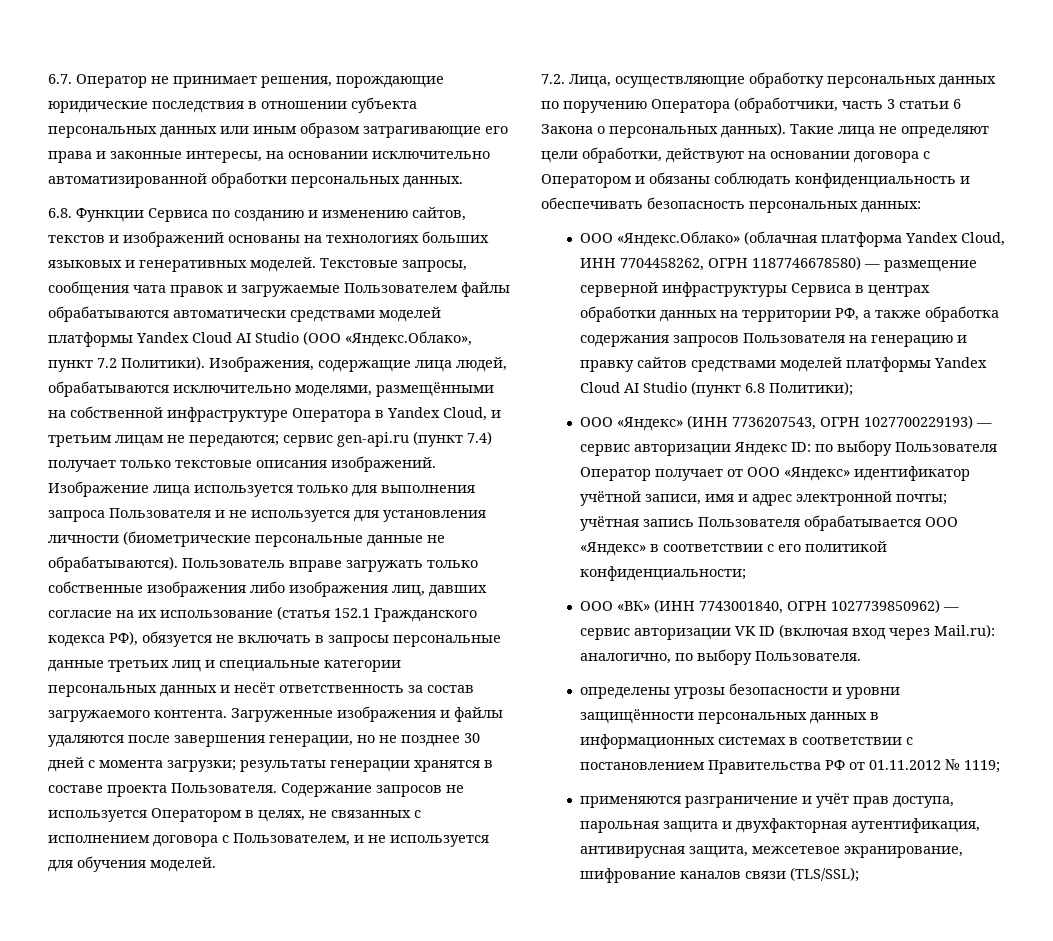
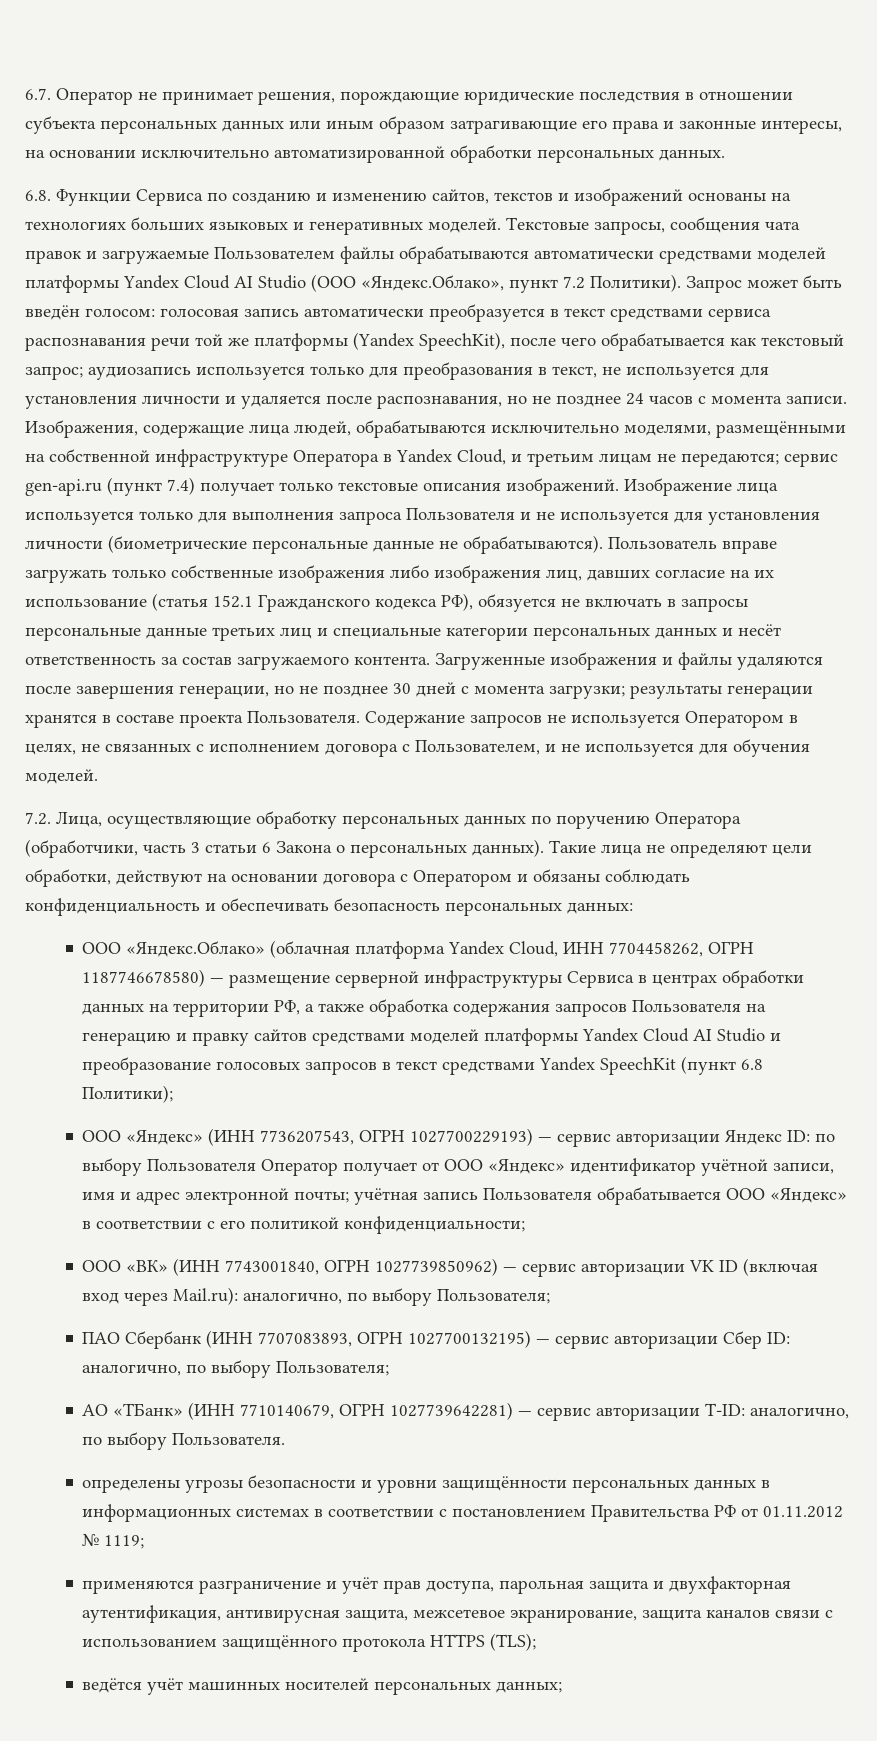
+ Запрос может быть введён голосом: голосовая запись автоматически преобразуется в текст средствами сервиса распознавания речи той же платформы (Yandex SpeechKit), после чего обрабатывается как текстовый запрос; аудиозапись используется только для преобразования в текст, не используется для установления личности и удаляется после распознавания, но не позднее 24 часов с момента записи.
- ООО «Яндекс.Облако» (облачная платформа Yandex Cloud, ИНН 7704458262, ОГРН 1187746678580) — размещение серверной инфраструктуры Сервиса в центрах обработки данных на территории РФ, а также обработка содержания запросов Пользователя на генерацию и правку сайтов средствами моделей платформы Yandex Cloud AI Studio (пункт 6.8 Политики);
+ ООО «Яндекс.Облако» (облачная платформа Yandex Cloud, ИНН 7704458262, ОГРН 1187746678580) — размещение серверной инфраструктуры Сервиса в центрах обработки данных на территории РФ, а также обработка содержания запросов Пользователя на генерацию и правку сайтов средствами моделей платформы Yandex Cloud AI Studio и преобразование голосовых запросов в текст средствами Yandex SpeechKit (пункт 6.8 Политики);
- ООО «ВК» (ИНН 7743001840, ОГРН 1027739850962) — сервис авторизации VK ID (включая вход через Mail.ru): аналогично, по выбору Пользователя.
+ ООО «ВК» (ИНН 7743001840, ОГРН 1027739850962) — сервис авторизации VK ID (включая вход через Mail.ru): аналогично, по выбору Пользователя;
+ ПАО Сбербанк (ИНН 7707083893, ОГРН 1027700132195) — сервис авторизации Сбер ID: аналогично, по выбору Пользователя;
+ АО «ТБанк» (ИНН 7710140679, ОГРН 1027739642281) — сервис авторизации T-ID: аналогично, по выбору Пользователя.
- применяются разграничение и учёт прав доступа, парольная защита и двухфакторная аутентификация, антивирусная защита, межсетевое экранирование, шифрование каналов связи (TLS/SSL);
+ применяются разграничение и учёт прав доступа, парольная защита и двухфакторная аутентификация, антивирусная защита, межсетевое экранирование, защита каналов связи с использованием защищённого протокола HTTPS (TLS);
+ ведётся учёт машинных носителей персональных данных;

